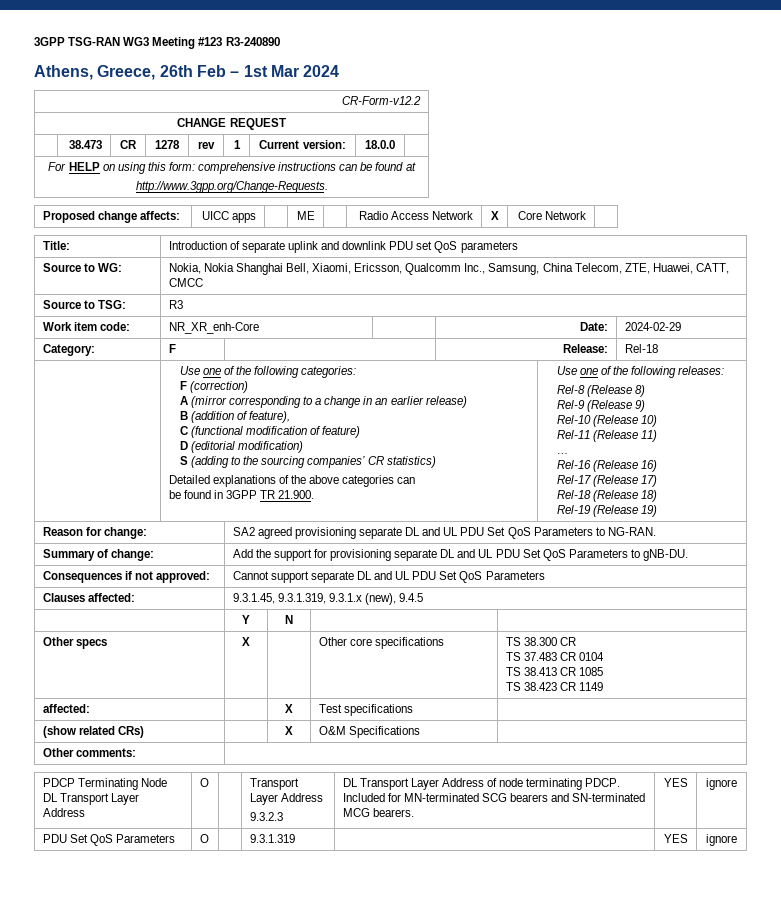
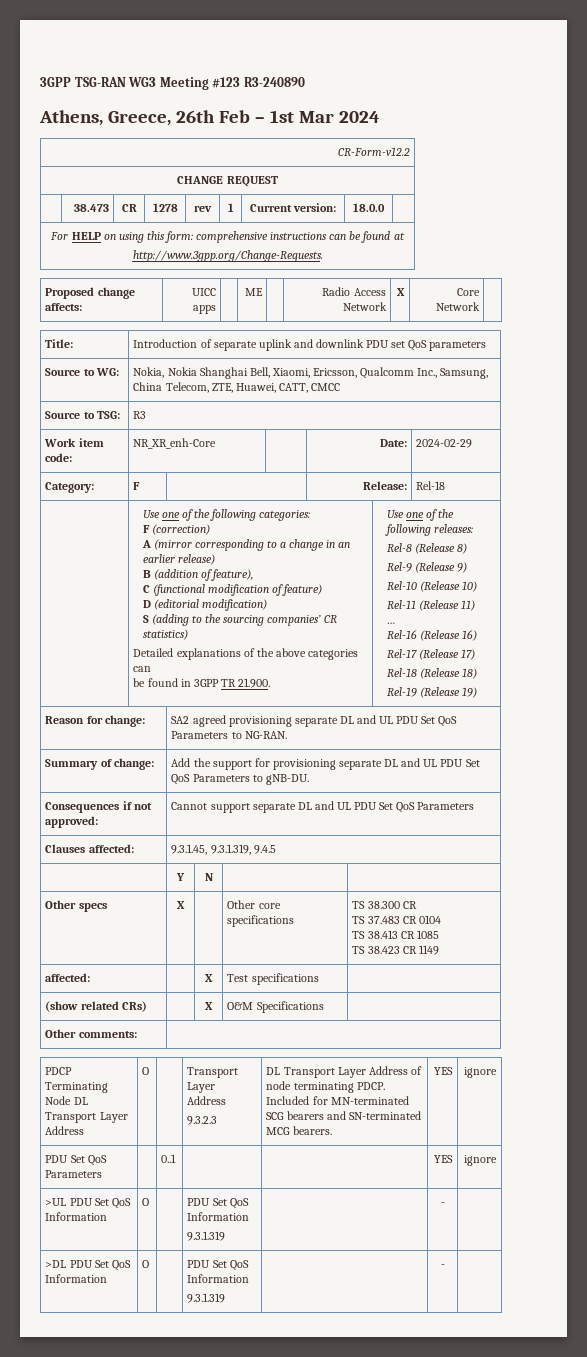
- Clauses affected: | 9.3.1.45, 9.3.1.319, 9.3.1.x (new), 9.4.5
+ Clauses affected: | 9.3.1.45, 9.3.1.319, 9.4.5
- PDU Set QoS Parameters | O | | 9.3.1.319 | | YES | ignore
+ PDU Set QoS Parameters | | 0..1 | | | YES | ignore
+ >UL PDU Set QoS Information | O | | PDU Set QoS Information
+ 9.3.1.319 | | - |
+ >DL PDU Set QoS Information | O | | PDU Set QoS Information
+ 9.3.1.319 | | - |

